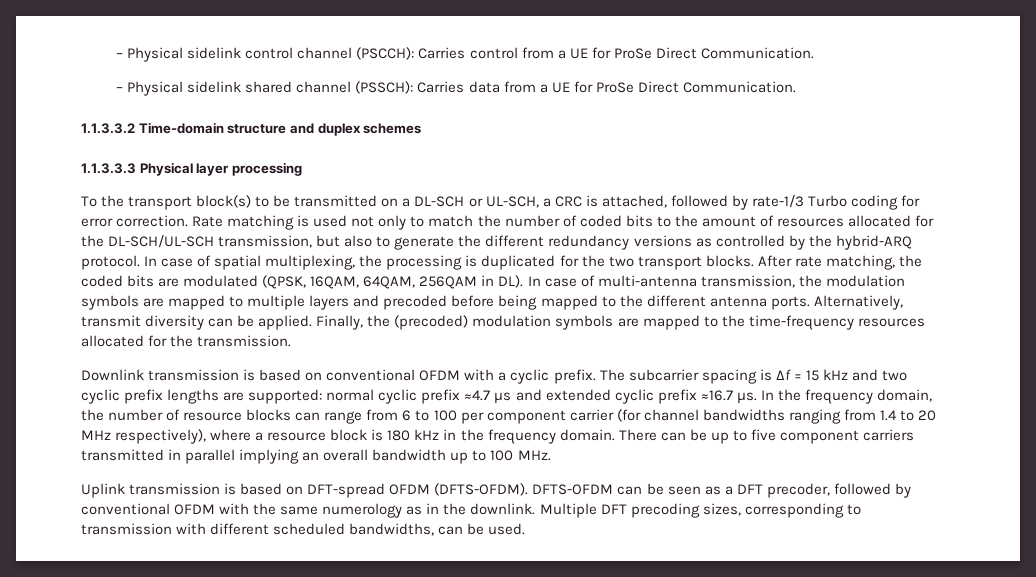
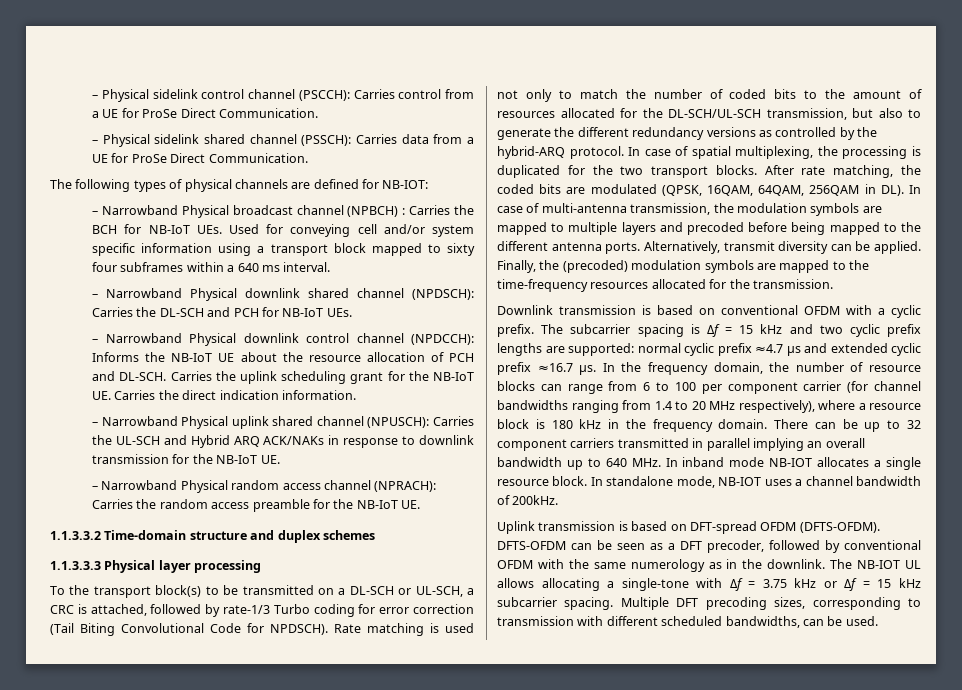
+ The following types of physical channels are defined for NB-IOT:
+ – Narrowband Physical broadcast channel (NPBCH) : Carries the BCH for NB-IoT UEs. Used for conveying cell and/or system specific information using a transport block mapped to sixty four subframes within a 640 ms interval.
+ – Narrowband Physical downlink shared channel (NPDSCH): Carries the DL-SCH and PCH for NB-IoT UEs.
+ – Narrowband Physical downlink control channel (NPDCCH): Informs the NB-IoT UE about the resource allocation of PCH and DL-SCH. Carries the uplink scheduling grant for the NB-IoT UE. Carries the direct indication information.
+ – Narrowband Physical uplink shared channel (NPUSCH): Carries the UL-SCH and Hybrid ARQ ACK/NAKs in response to downlink transmission for the NB-IoT UE.
+ – Narrowband Physical random access channel (NPRACH): Carries the random access preamble for the NB-IoT UE.
- To the transport block(s) to be transmitted on a DL-SCH or UL-SCH, a CRC is attached, followed by rate-1/3 Turbo coding for error correction.
+ To the transport block(s) to be transmitted on a DL-SCH or UL-SCH, a CRC is attached, followed by rate-1/3 Turbo coding for error correction (Tail Biting Convolutional Code for NPDSCH).
- There can be up to five component carriers transmitted in parallel implying an overall bandwidth up to 100 MHz.
+ There can be up to 32 component carriers transmitted in parallel implying an overall bandwidth up to 640 MHz. In inband mode NB-IOT allocates a single resource block. In standalone mode, NB-IOT uses a channel bandwidth of 200kHz.
+ The NB-IOT UL allows allocating a single-tone with Δf = 3.75 kHz or Δf = 15 kHz subcarrier spacing.

